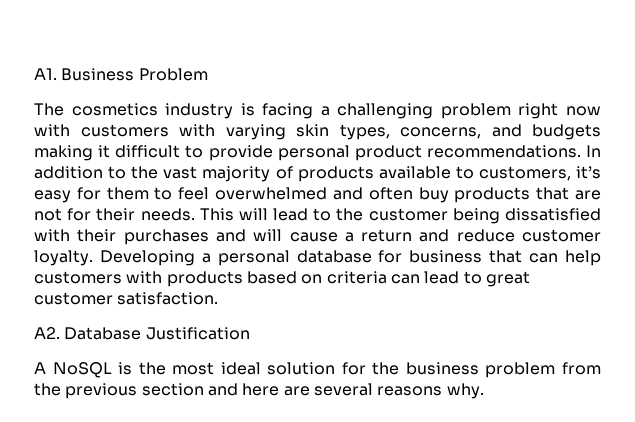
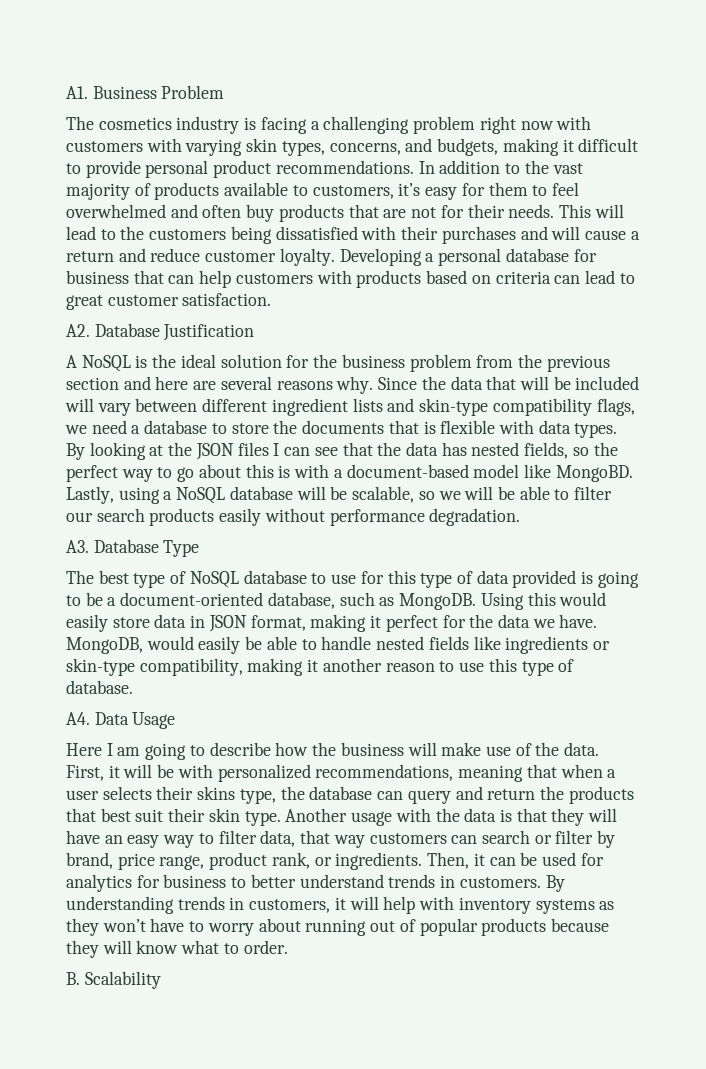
- The cosmetics industry is facing a challenging problem right now with customers with varying skin types, concerns, and budgets making it difficult to provide personal product recommendations.
+ The cosmetics industry is facing a challenging problem right now with customers with varying skin types, concerns, and budgets, making it difficult to provide personal product recommendations.
- This will lead to the customer being dissatisfied with their purchases and will cause a return and reduce customer loyalty.
+ This will lead to the customers being dissatisfied with their purchases and will cause a return and reduce customer loyalty.
- A NoSQL is the most ideal solution for the business problem from the previous section and here are several reasons why.
+ A NoSQL is the ideal solution for the business problem from the previous section and here are several reasons why.
+ Since the data that will be included will vary between different ingredient lists and skin-type compatibility flags, we need a database to store the documents that is flexible with data types. By looking at the JSON files I can see that the data has nested fields, so the perfect way to go about this is with a document-based model like MongoBD. Lastly, using a NoSQL database will be scalable, so we will be able to filter our search products easily without performance degradation.
+ A3. Database Type
+ The best type of NoSQL database to use for this type of data provided is going to be a document-oriented database, such as MongoDB. Using this would easily store data in JSON format, making it perfect for the data we have. MongoDB, would easily be able to handle nested fields like ingredients or skin-type compatibility, making it another reason to use this type of database.
+ A4. Data Usage
+ Here I am going to describe how the business will make use of the data. First, it will be with personalized recommendations, meaning that when a user selects their skins type, the database can query and return the products that best suit their skin type. Another usage with the data is that they will have an easy way to filter data, that way customers can search or filter by brand, price range, product rank, or ingredients. Then, it can be used for analytics for business to better understand trends in customers. By understanding trends in customers, it will help with inventory systems as they won’t have to worry about running out of popular products because they will know what to order.
+ B. Scalability

